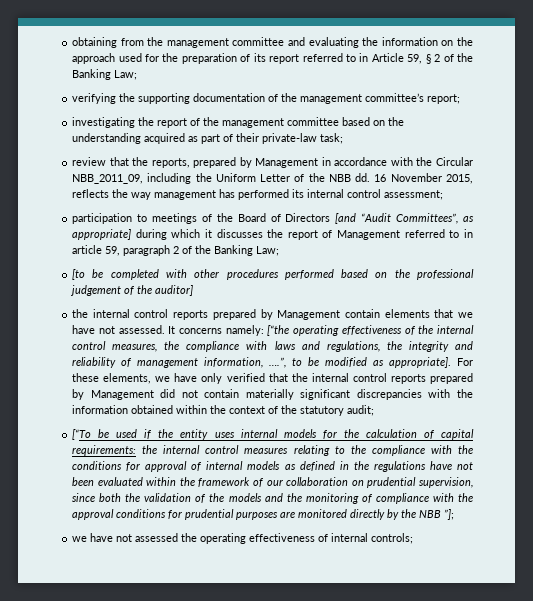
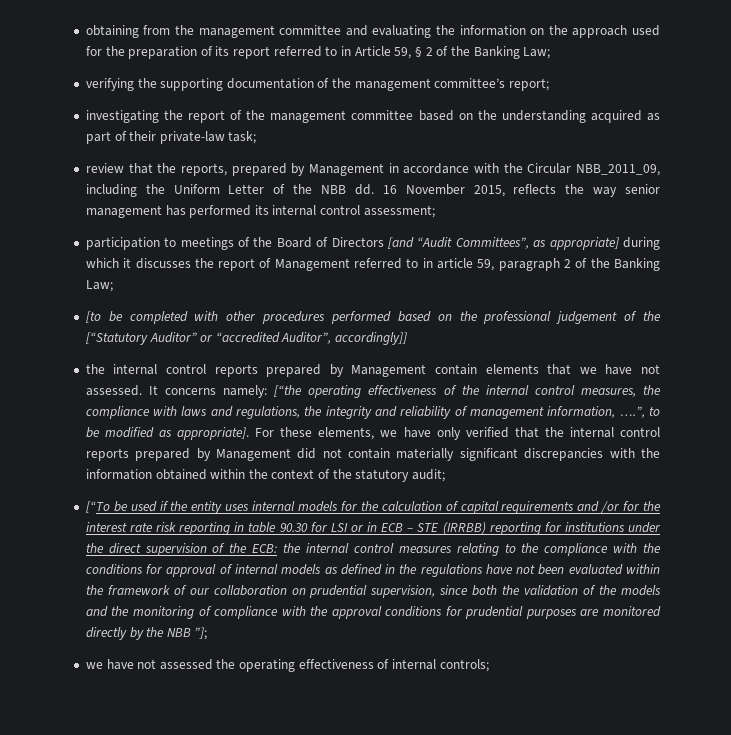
- 16 November 2015, reflects the way management has performed its internal control assessment;
+ 16 November 2015, reflects the way senior management has performed its internal control assessment;
- [to be completed with other procedures performed based on the professional judgement of the auditor]
+ [to be completed with other procedures performed based on the professional judgement of the [“Statutory Auditor” or “accredited Auditor”, accordingly]]
- [“To be used if the entity uses internal models for the calculation of capital requirements:
+ [“To be used if the entity uses internal models for the calculation of capital requirements and /or for the interest rate risk reporting in table 90.30 for LSI or in ECB – STE (IRRBB) reporting for institutions under the direct supervision of the ECB:

